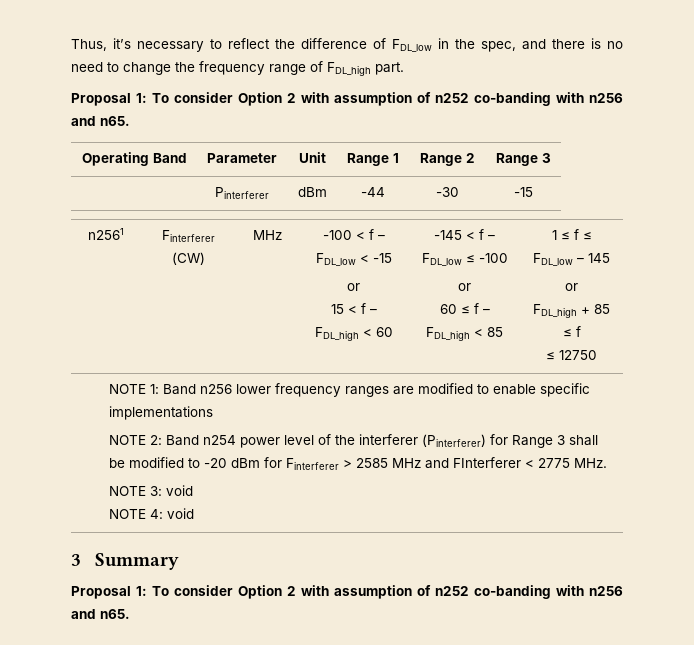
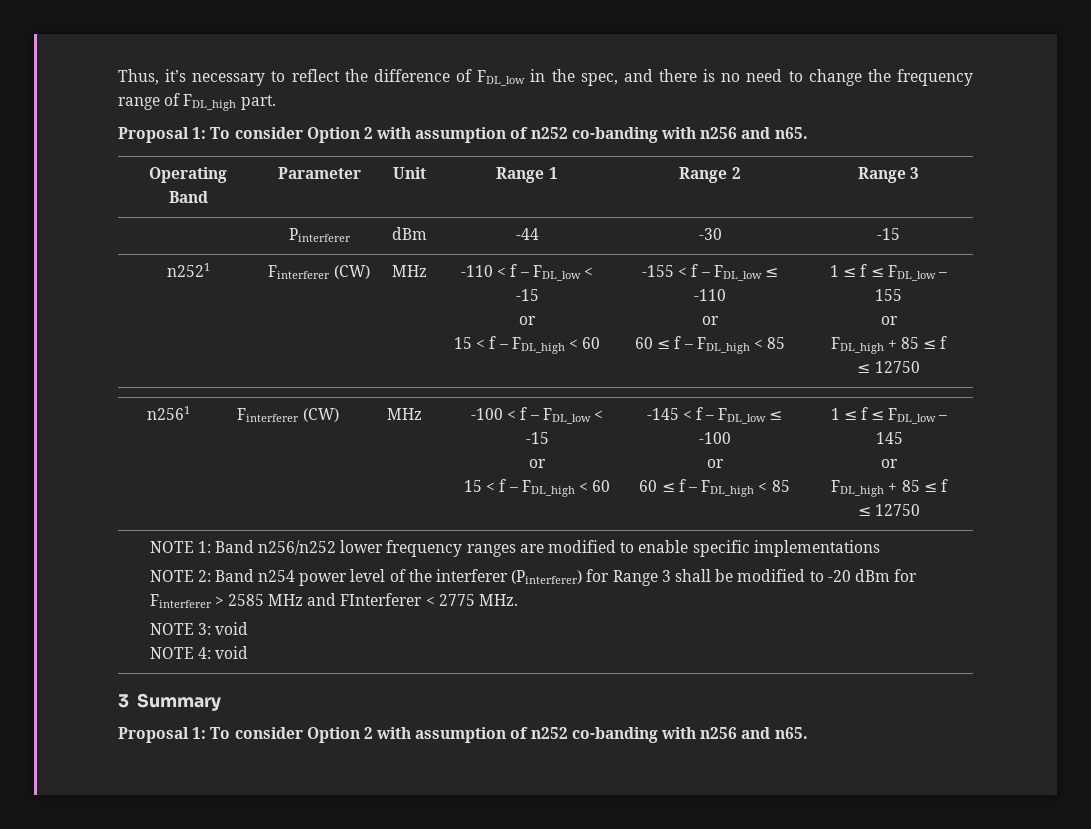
+ n2521 | Finterferer (CW) | MHz | -110 < f – FDL_low < -15
+ or
+ 15 < f – FDL_high < 60 | -155 < f – FDL_low ≤ -110
+ or
+ 60 ≤ f – FDL_high < 85 | 1 ≤ f ≤ FDL_low – 155
+ or
+ FDL_high + 85 ≤ f
+ ≤ 12750
- NOTE 1: Band n256 lower frequency ranges are modified to enable specific implementations
+ NOTE 1: Band n256/n252 lower frequency ranges are modified to enable specific implementations

